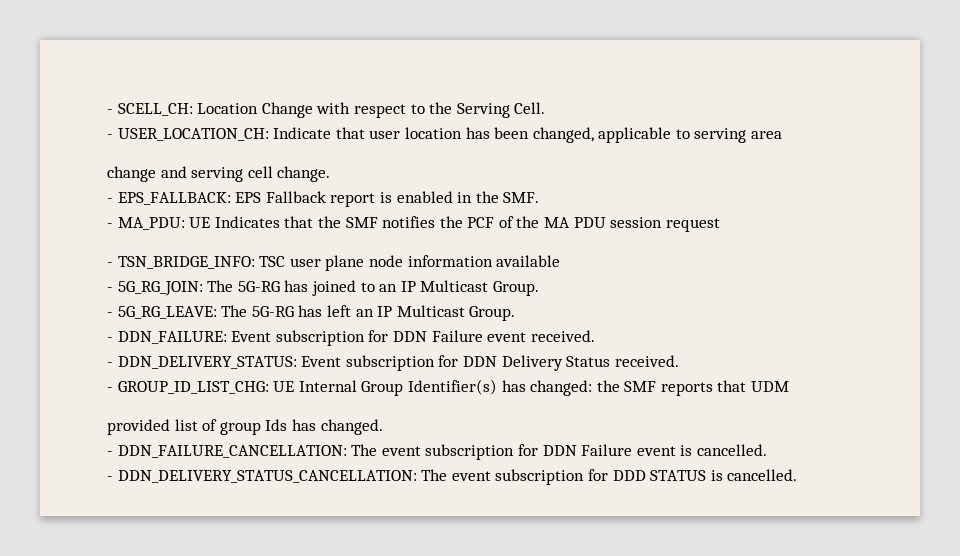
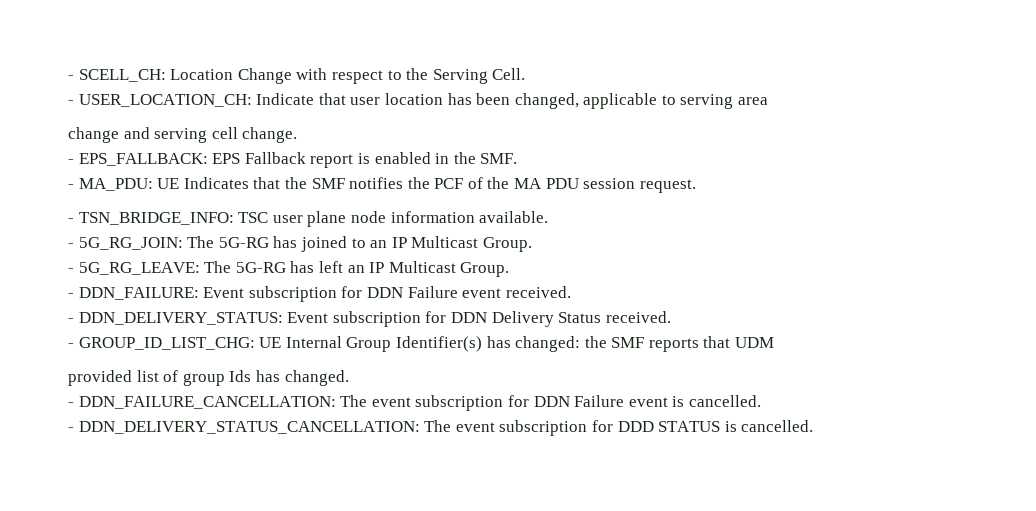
- - MA_PDU: UE Indicates that the SMF notifies the PCF of the MA PDU session request
+ - MA_PDU: UE Indicates that the SMF notifies the PCF of the MA PDU session request.
- - TSN_BRIDGE_INFO: TSC user plane node information available
+ - TSN_BRIDGE_INFO: TSC user plane node information available.

